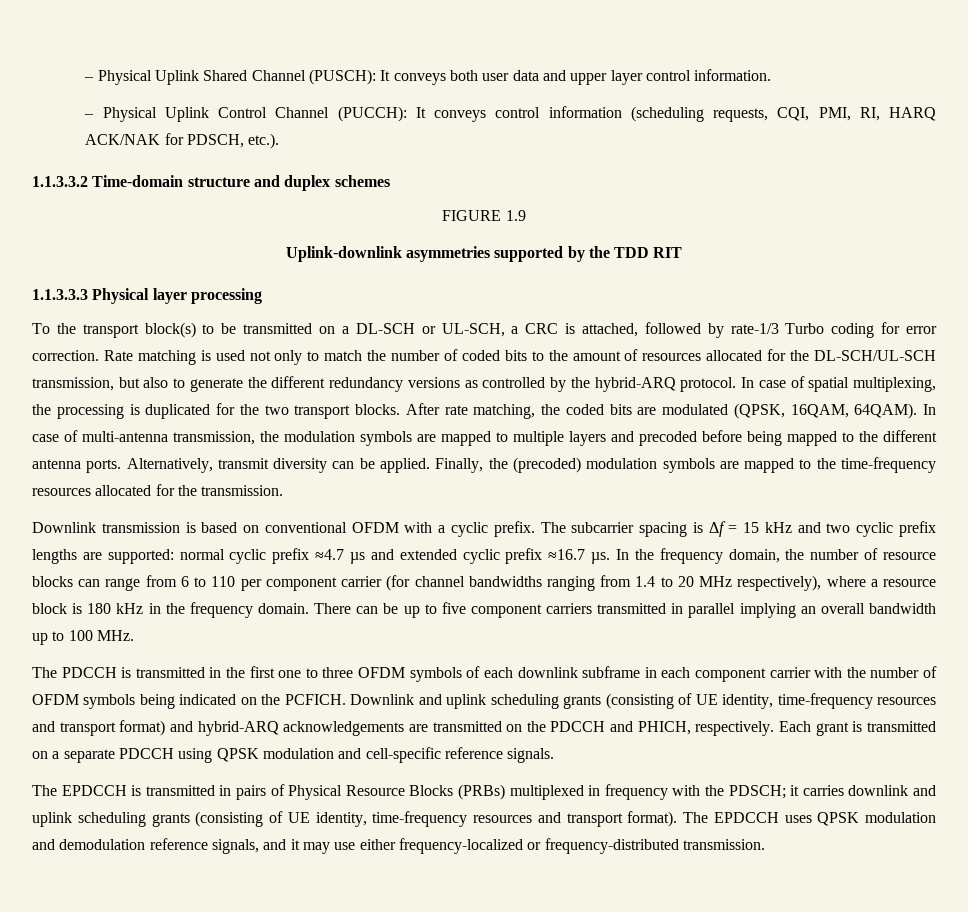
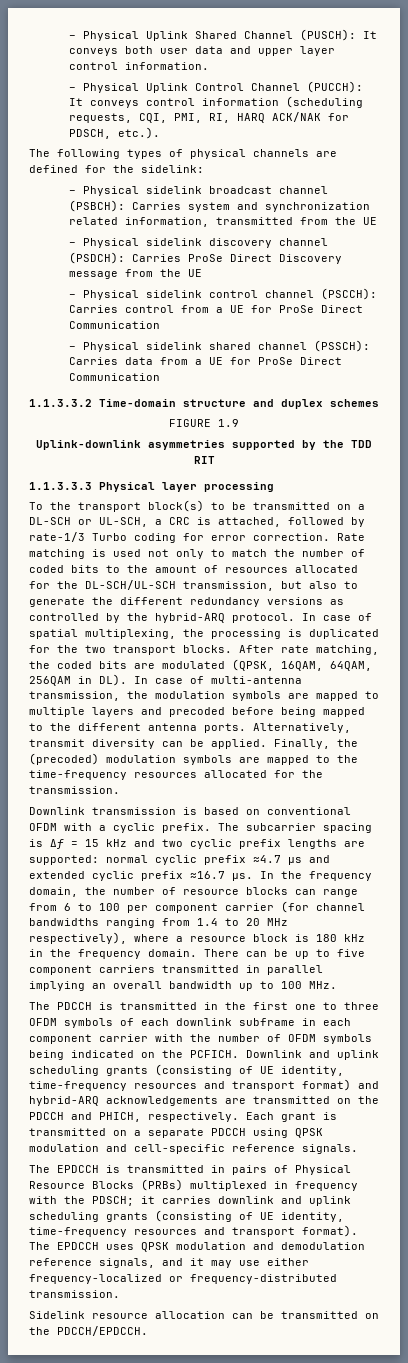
+ The following types of physical channels are defined for the sidelink:
+ – Physical sidelink broadcast channel (PSBCH): Carries system and synchronization related information, transmitted from the UE
+ – Physical sidelink discovery channel (PSDCH): Carries ProSe Direct Discovery message from the UE
+ – Physical sidelink control channel (PSCCH): Carries control from a UE for ProSe Direct Communication
+ – Physical sidelink shared channel (PSSCH): Carries data from a UE for ProSe Direct Communication
- After rate matching, the coded bits are modulated (QPSK, 16QAM, 64QAM). In case of multi-antenna transmission, the modulation symbols are mapped to multiple layers and precoded before being mapped to the different antenna ports.
+ After rate matching, the coded bits are modulated (QPSK, 16QAM, 64QAM, 256QAM in DL). In case of multi-antenna transmission, the modulation symbols are mapped to multiple layers and precoded before being mapped to the different antenna ports.
- In the frequency domain, the number of resource blocks can range from 6 to 110 per component carrier (for channel bandwidths ranging from 1.4 to 20 MHz respectively), where a resource block is 180 kHz in the frequency domain.
+ In the frequency domain, the number of resource blocks can range from 6 to 100 per component carrier (for channel bandwidths ranging from 1.4 to 20 MHz respectively), where a resource block is 180 kHz in the frequency domain.
+ Sidelink resource allocation can be transmitted on the PDCCH/EPDCCH.

